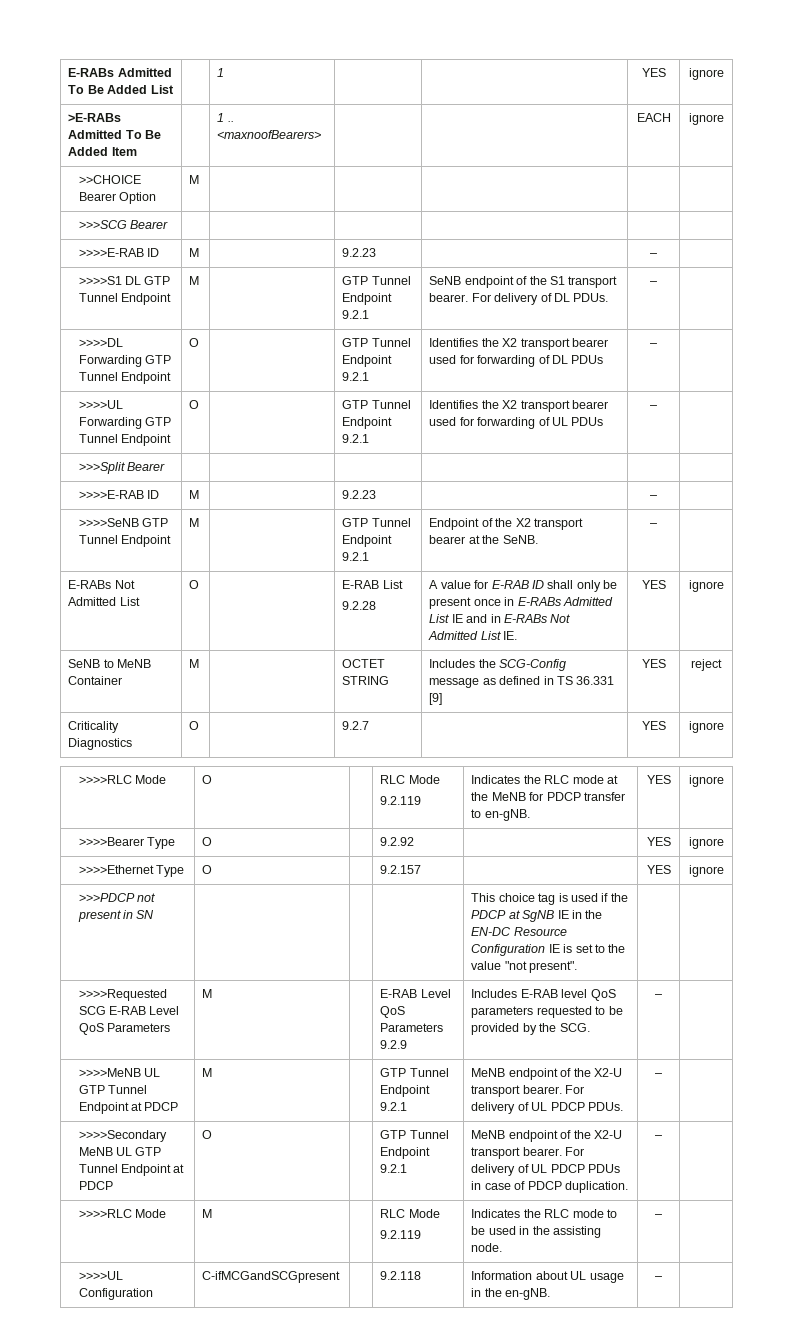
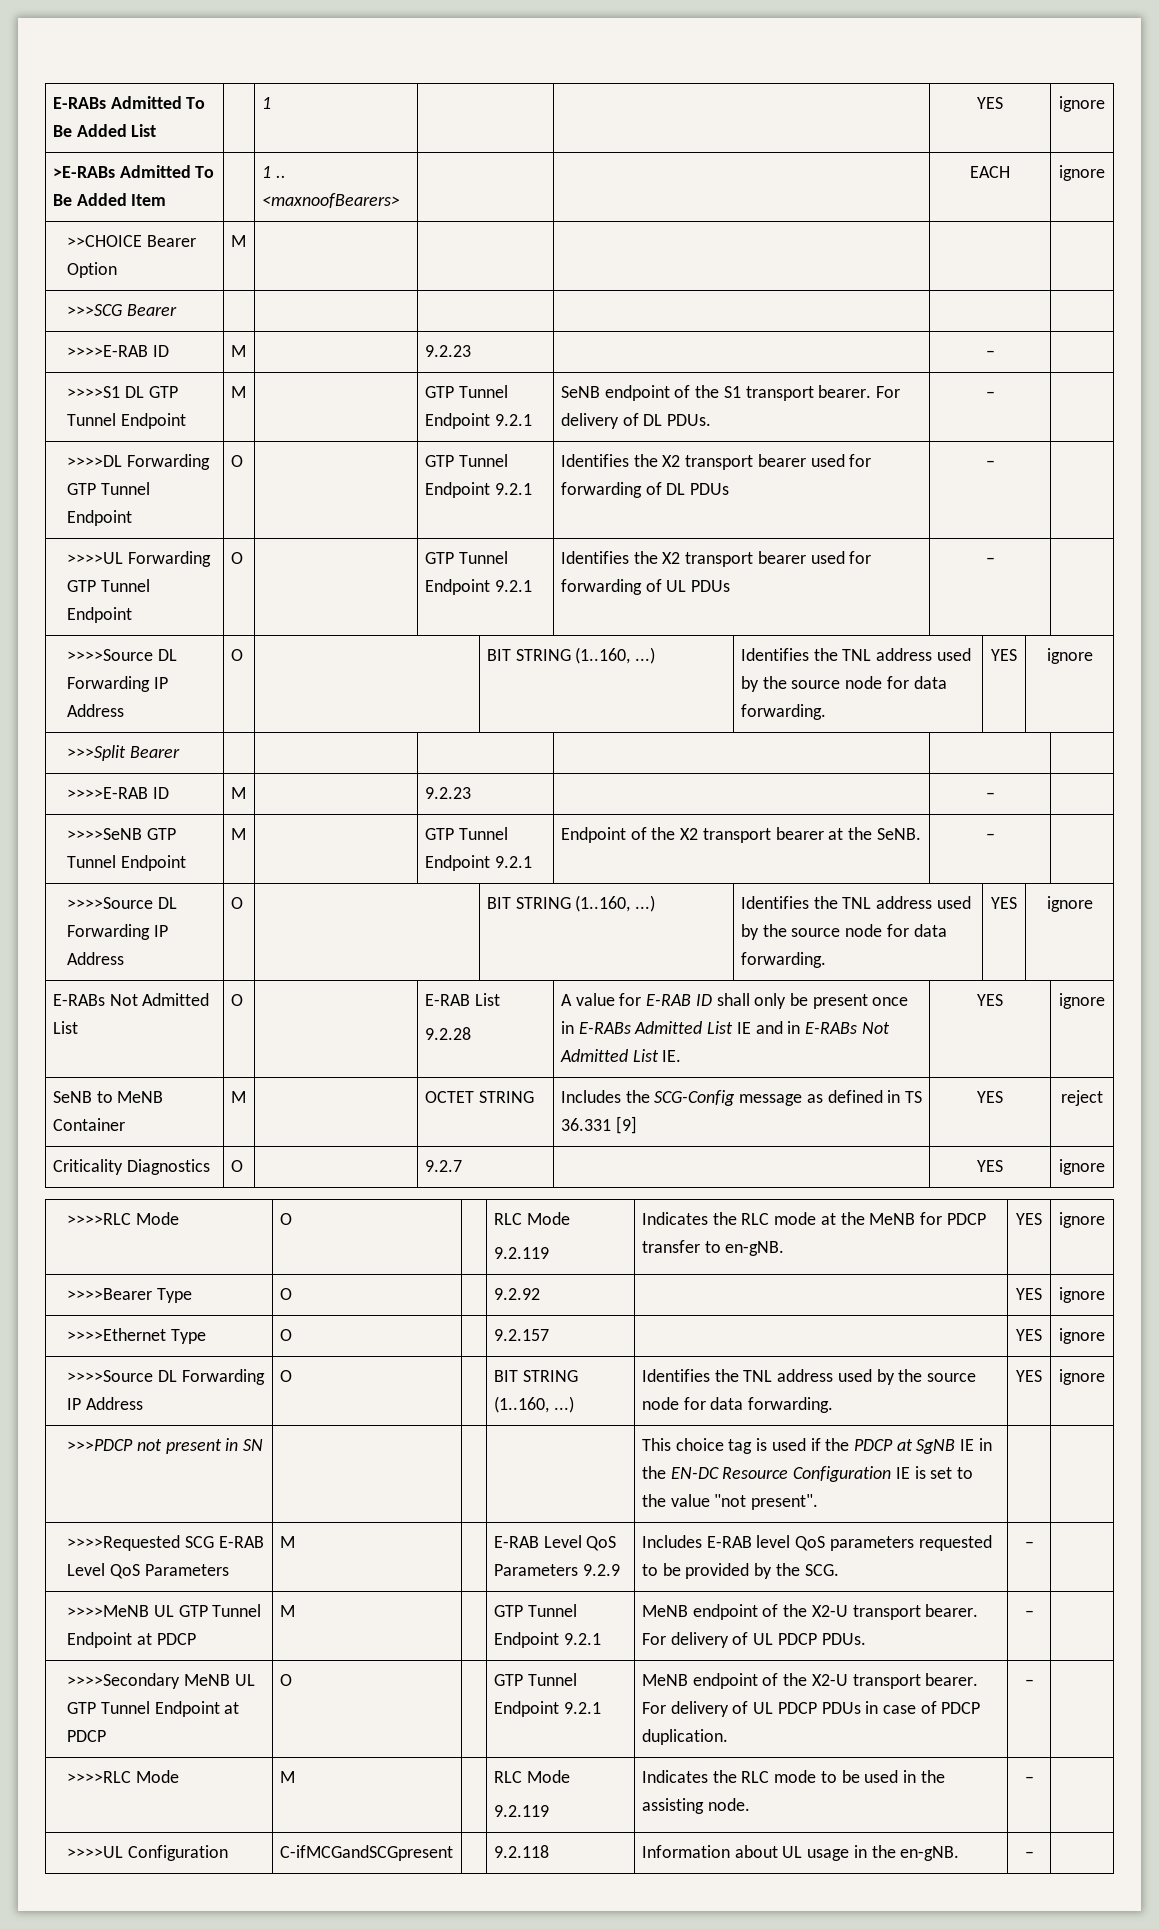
  >>>>UL Forwarding GTP Tunnel Endpoint | O | | GTP Tunnel Endpoint 9.2.1 | Identifies the X2 transport bearer used for forwarding of UL PDUs | – |
+ >>>>Source DL Forwarding IP Address | O | | BIT STRING (1..160, ...) | Identifies the TNL address used by the source node for data forwarding. | YES | ignore
  >>>>SeNB GTP Tunnel Endpoint | M | | GTP Tunnel Endpoint 9.2.1 | Endpoint of the X2 transport bearer at the SeNB. | – |
+ >>>>Source DL Forwarding IP Address | O | | BIT STRING (1..160, ...) | Identifies the TNL address used by the source node for data forwarding. | YES | ignore
  >>>>Ethernet Type | O | | 9.2.157 | | YES | ignore
+ >>>>Source DL Forwarding IP Address | O | | BIT STRING (1..160, ...) | Identifies the TNL address used by the source node for data forwarding. | YES | ignore

